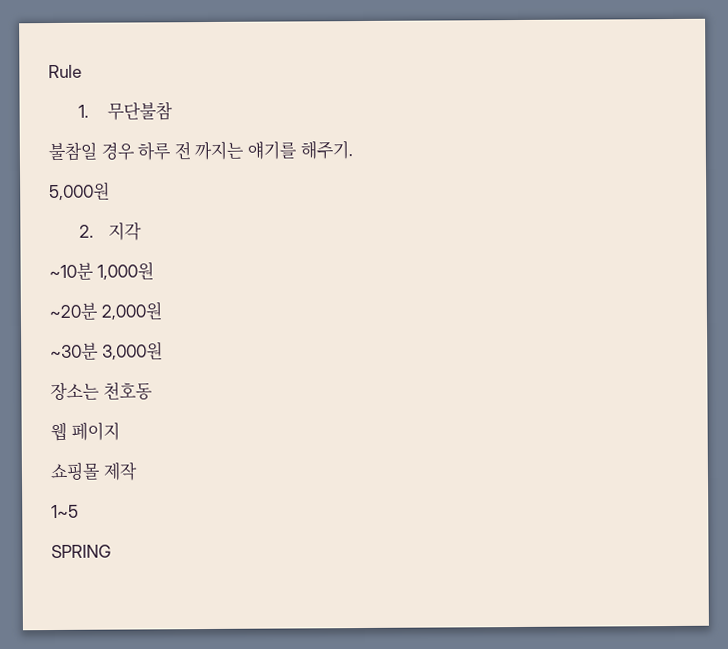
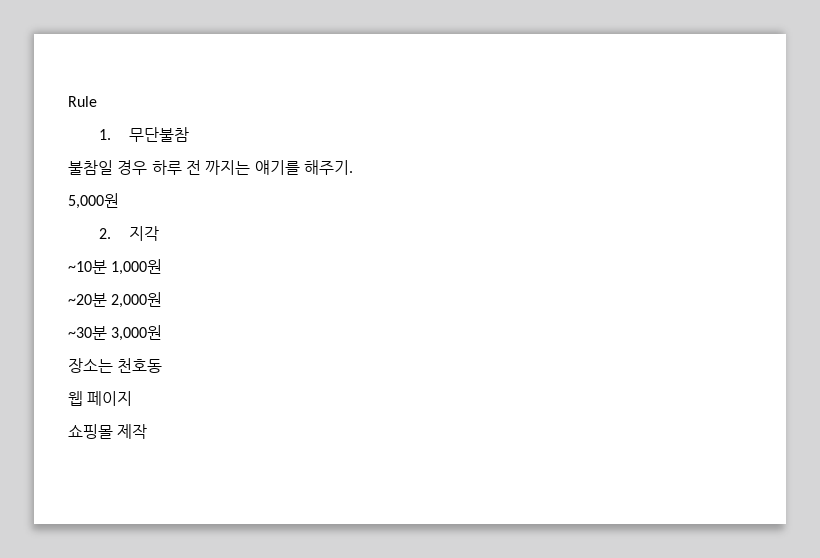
- 1~5
- SPRING

